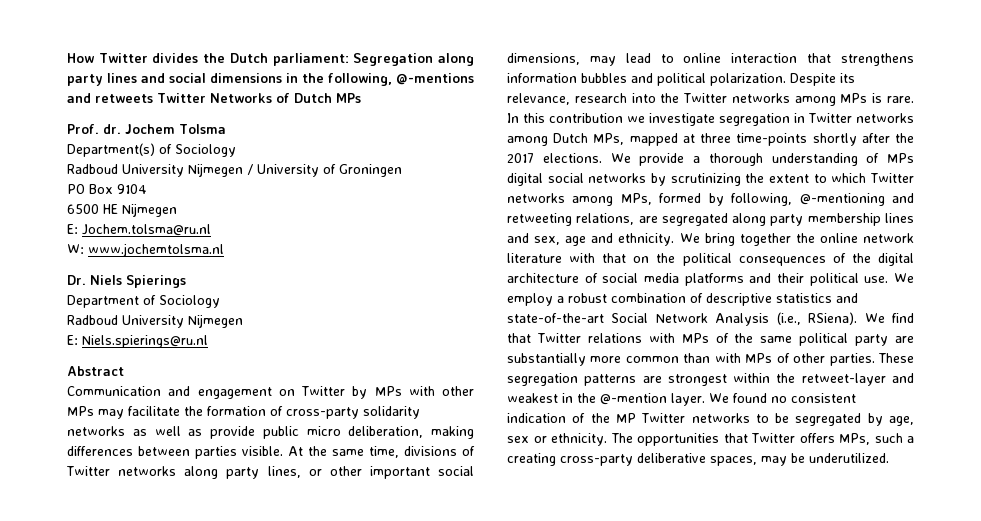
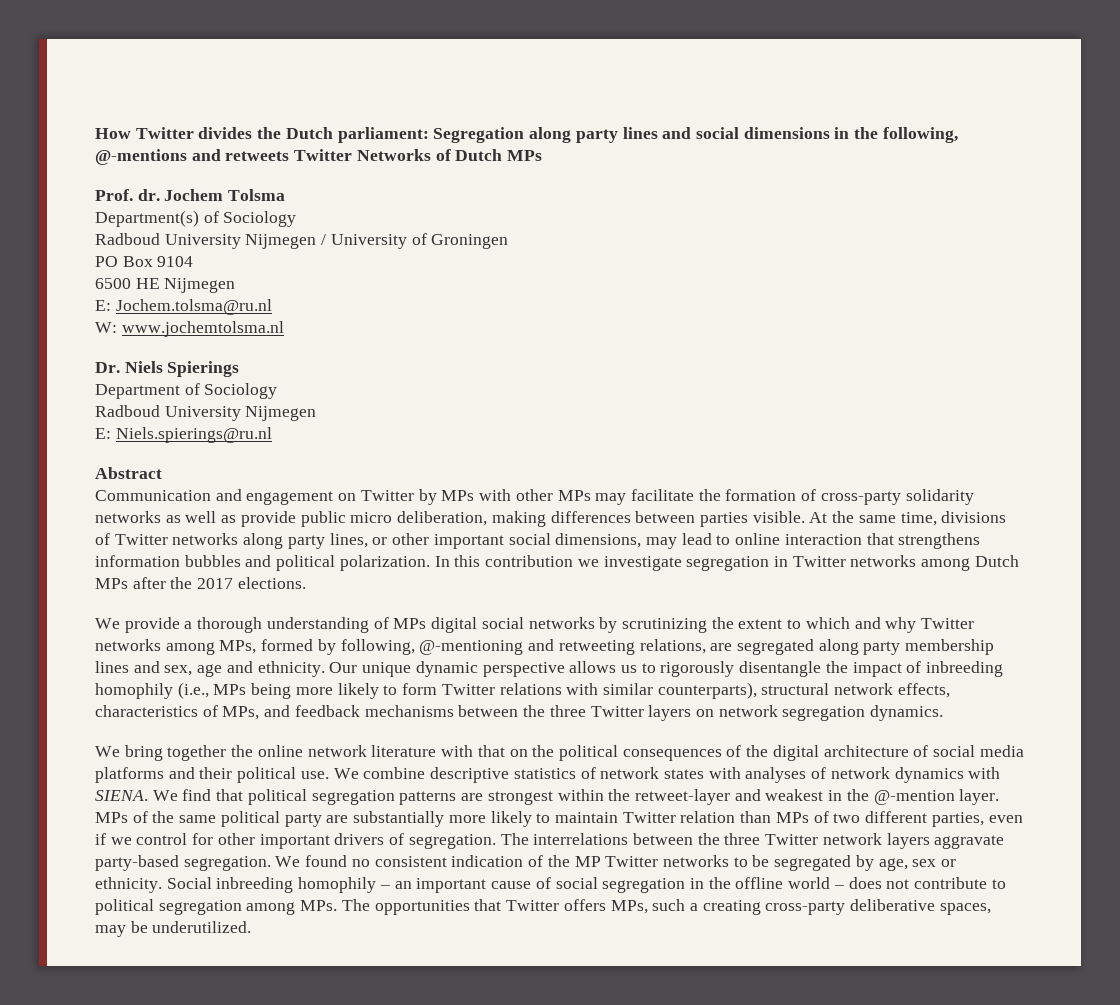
- Despite its relevance, research into the Twitter networks among MPs is rare.
- In this contribution we investigate segregation in Twitter networks among Dutch MPs, mapped at three time-points shortly after the 2017 elections. We provide a thorough understanding of MPs digital social networks by scrutinizing the extent to which Twitter networks among MPs, formed by following, @-mentioning and retweeting relations, are segregated along party membership lines and sex, age and ethnicity. We bring together the online network literature with that on the political consequences of the digital architecture of social media platforms and their political use.
+ In this contribution we investigate segregation in Twitter networks among Dutch MPs after the 2017 elections.
+ We provide a thorough understanding of MPs digital social networks by scrutinizing the extent to which and why Twitter networks among MPs, formed by following, @-mentioning and retweeting relations, are segregated along party membership lines and sex, age and ethnicity. Our unique dynamic perspective allows us to rigorously disentangle the impact of inbreeding homophily (i.e., MPs being more likely to form Twitter relations with similar counterparts), structural network effects, characteristics of MPs, and feedback mechanisms between the three Twitter layers on network segregation dynamics.
+ We bring together the online network literature with that on the political consequences of the digital architecture of social media platforms and their political use.
- We employ a robust combination of descriptive statistics and state-of-the-art Social Network Analysis (i.e., RSiena). We find that Twitter relations with MPs of the same political party are substantially more common than with MPs of other parties. These segregation patterns are strongest within the retweet-layer and weakest in the @-mention layer.
+ We combine descriptive statistics of network states with analyses of network dynamics with SIENA. We find that political segregation patterns are strongest within the retweet-layer and weakest in the @-mention layer.
+ MPs of the same political party are substantially more likely to maintain Twitter relation than MPs of two different parties, even if we control for other important drivers of segregation. The interrelations between the three Twitter network layers aggravate party-based segregation.
- The opportunities that Twitter offers MPs, such a creating cross-party deliberative spaces, may be underutilized.
+ Social inbreeding homophily – an important cause of social segregation in the offline world – does not contribute to political segregation among MPs. The opportunities that Twitter offers MPs, such a creating cross-party deliberative spaces, may be underutilized.

